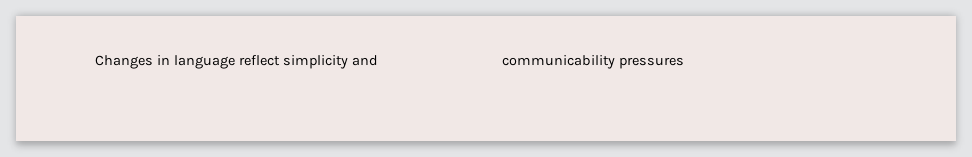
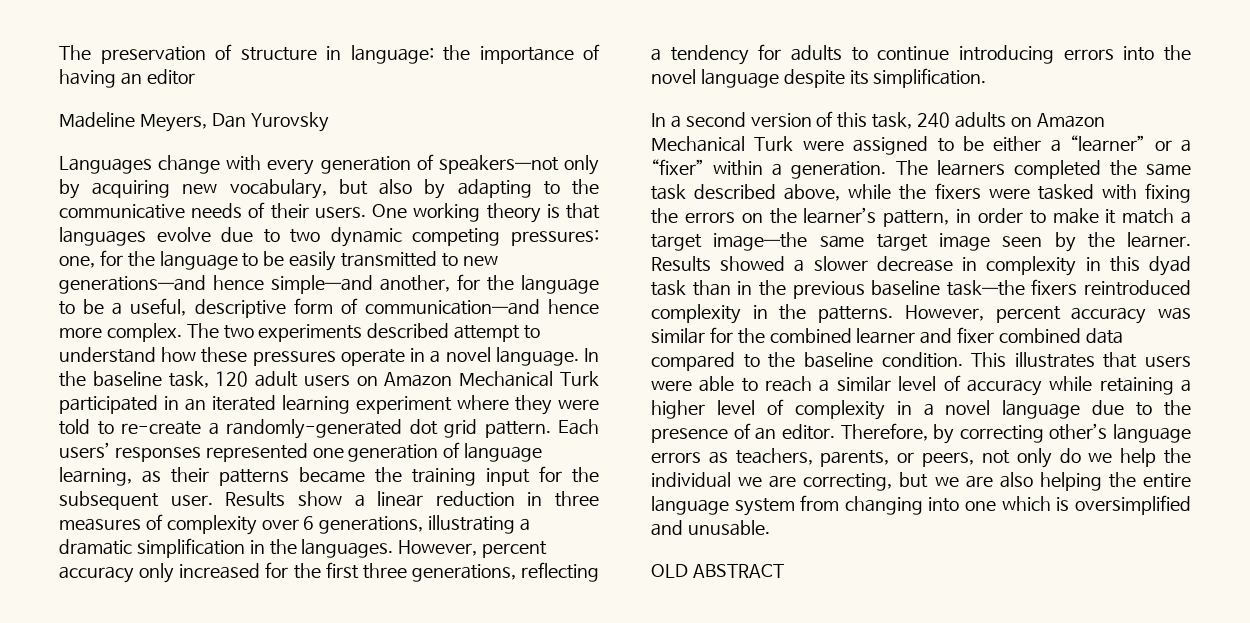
- Changes in language reflect simplicity and communicability pressures
+ The preservation of structure in language: the importance of having an editor
+ Madeline Meyers, Dan Yurovsky
+ Languages change with every generation of speakers—not only by acquiring new vocabulary, but also by adapting to the communicative needs of their users. One working theory is that languages evolve due to two dynamic competing pressures: one, for the language to be easily transmitted to new generations—and hence simple—and another, for the language to be a useful, descriptive form of communication—and hence more complex. The two experiments described attempt to understand how these pressures operate in a novel language. In the baseline task, 120 adult users on Amazon Mechanical Turk participated in an iterated learning experiment where they were told to re-create a randomly-generated dot grid pattern. Each users’ responses represented one generation of language learning, as their patterns became the training input for the subsequent user. Results show a linear reduction in three measures of complexity over 6 generations, illustrating a dramatic simplification in the languages. However, percent accuracy only increased for the first three generations, reflecting a tendency for adults to continue introducing errors into the novel language despite its simplification.
+ In a second version of this task, 240 adults on Amazon Mechanical Turk were assigned to be either a “learner” or a “fixer” within a generation. The learners completed the same task described above, while the fixers were tasked with fixing the errors on the learner’s pattern, in order to make it match a target image—the same target image seen by the learner. Results showed a slower decrease in complexity in this dyad task than in the previous baseline task—the fixers reintroduced complexity in the patterns. However, percent accuracy was similar for the combined learner and fixer combined data compared to the baseline condition. This illustrates that users were able to reach a similar level of accuracy while retaining a higher level of complexity in a novel language due to the presence of an editor. Therefore, by correcting other’s language errors as teachers, parents, or peers, not only do we help the individual we are correcting, but we are also helping the entire language system from changing into one which is oversimplified and unusable.
+ OLD ABSTRACT

